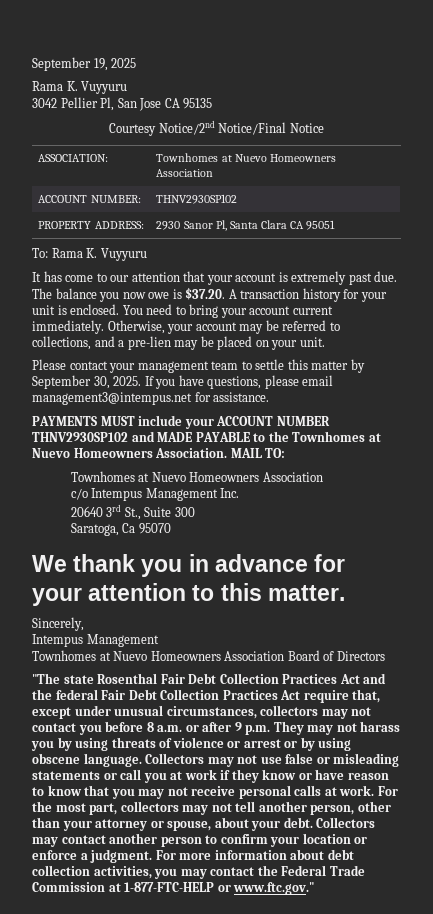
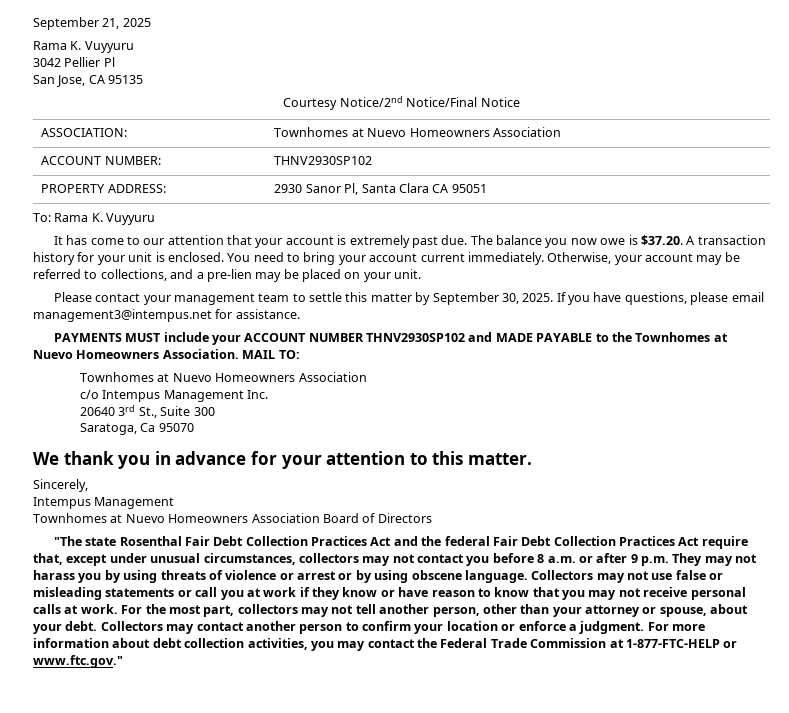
- September 19, 2025
+ September 21, 2025
- 3042 Pellier Pl, San Jose CA 95135
+ 3042 Pellier Pl
+ San Jose, CA 95135

